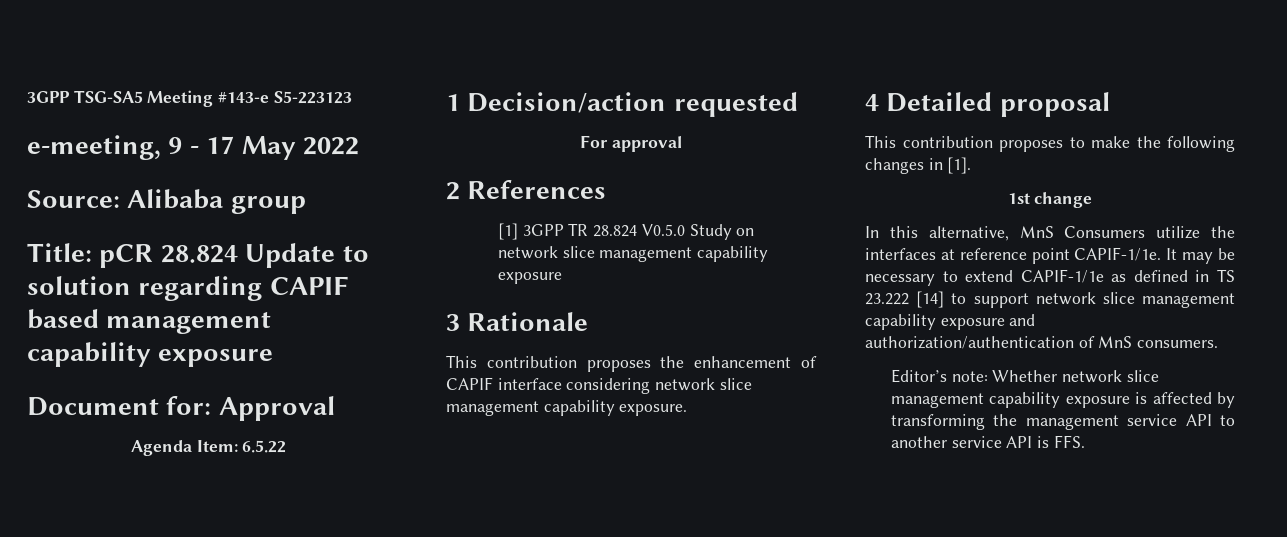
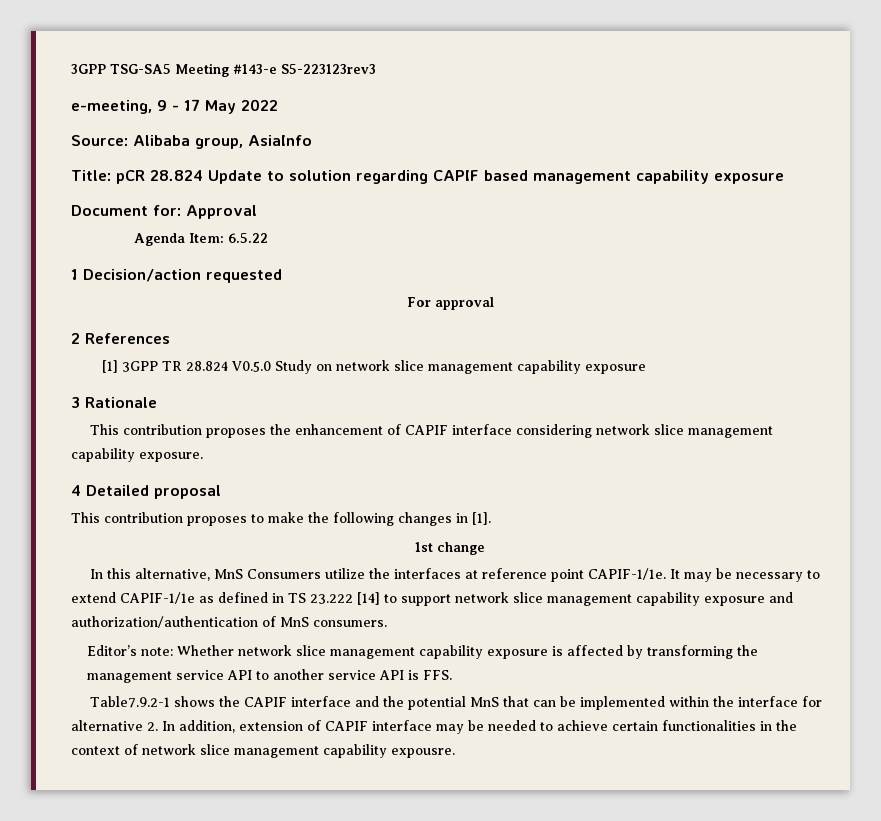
- 3GPP TSG-SA5 Meeting #143-e S5-223123
+ 3GPP TSG-SA5 Meeting #143-e S5-223123rev3
- Source: Alibaba group
+ Source: Alibaba group, AsiaInfo
+ Table7.9.2-1 shows the CAPIF interface and the potential MnS that can be implemented within the interface for alternative 2. In addition, extension of CAPIF interface may be needed to achieve certain functionalities in the context of network slice management capability expousre.

